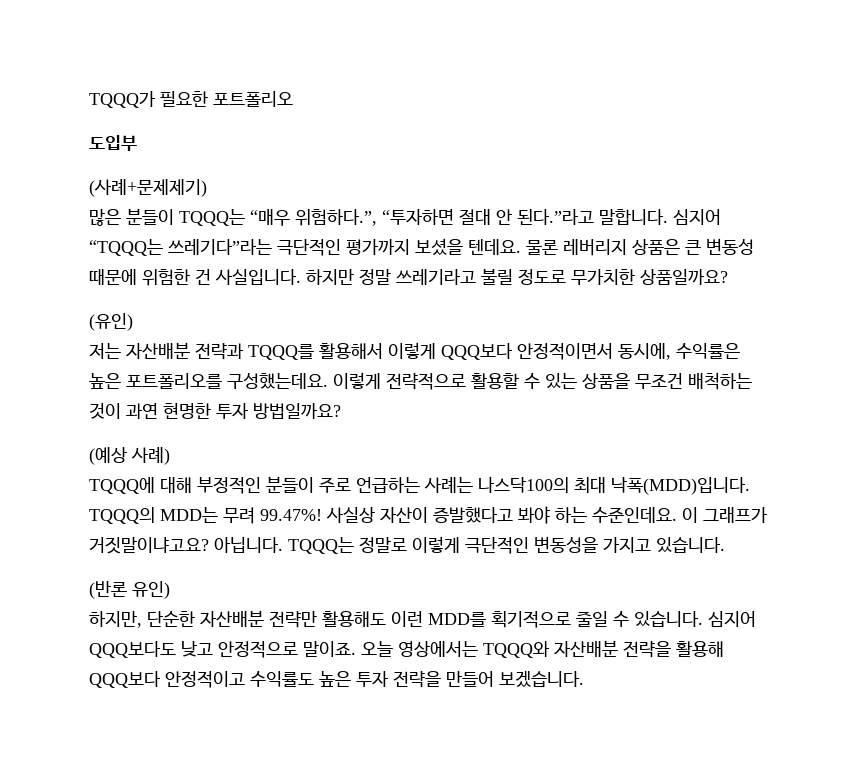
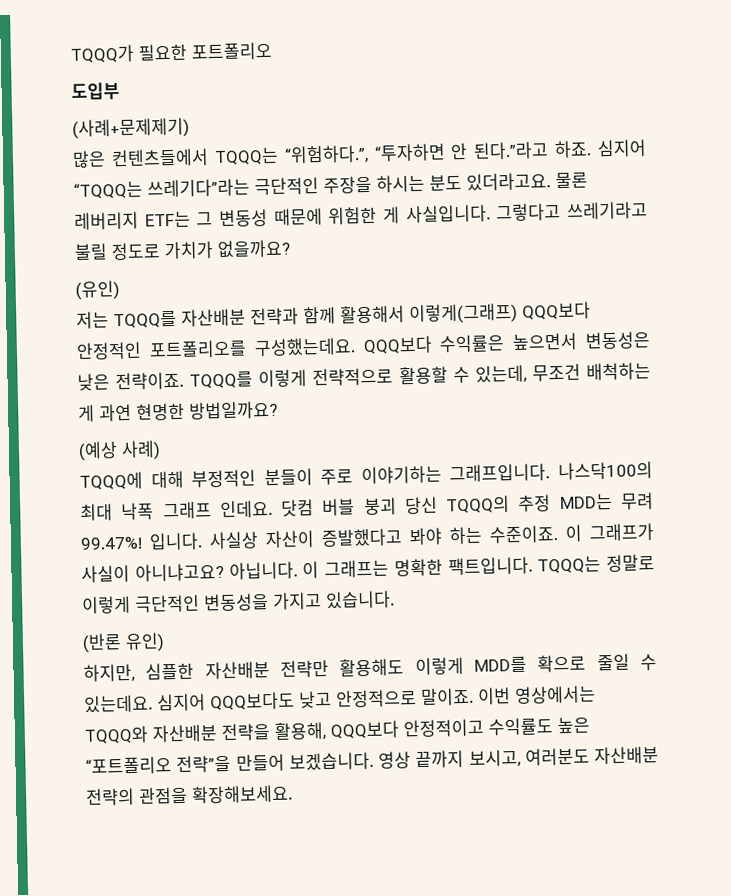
- 많은 분들이 TQQQ는 “매우 위험하다.”, “투자하면 절대 안 된다.”라고 말합니다.
+ 많은 컨텐츠들에서 TQQQ는 “위험하다.”, “투자하면 안 된다.”라고 하죠.
- 심지어 “TQQQ는 쓰레기다”라는 극단적인 평가까지 보셨을 텐데요. 물론 레버리지 상품은 큰 변동성 때문에 위험한 건 사실입니다. 하지만 정말 쓰레기라고 불릴 정도로 무가치한 상품일까요?
+ 심지어 “TQQQ는 쓰레기다”라는 극단적인 주장을 하시는 분도 있더라고요. 물론 레버리지 ETF는 그 변동성 때문에 위험한 게 사실입니다. 그렇다고 쓰레기라고 불릴 정도로 가치가 없을까요?
- 저는 자산배분 전략과 TQQQ를 활용해서 이렇게 QQQ보다 안정적이면서 동시에, 수익률은 높은 포트폴리오를 구성했는데요. 이렇게 전략적으로 활용할 수 있는 상품을 무조건 배척하는 것이 과연 현명한 투자 방법일까요?
+ 저는 TQQQ를 자산배분 전략과 함께 활용해서 이렇게(그래프) QQQ보다 안정적인 포트폴리오를 구성했는데요. QQQ보다 수익률은 높으면서 변동성은 낮은 전략이죠. TQQQ를 이렇게 전략적으로 활용할 수 있는데, 무조건 배척하는 게 과연 현명한 방법일까요?
- TQQQ에 대해 부정적인 분들이 주로 언급하는 사례는 나스닥100의 최대 낙폭(MDD)입니다. TQQQ의 MDD는 무려 99.47%!
+ TQQQ에 대해 부정적인 분들이 주로 이야기하는 그래프입니다. 나스닥100의 최대 낙폭 그래프 인데요. 닷컴 버블 붕괴 당신 TQQQ의 추정 MDD는 무려 99.47%!
+ 입니다.
- 사실상 자산이 증발했다고 봐야 하는 수준인데요.
+ 사실상 자산이 증발했다고 봐야 하는 수준이죠.
- 이 그래프가 거짓말이냐고요? 아닙니다.
+ 이 그래프가 사실이 아니냐고요? 아닙니다. 이 그래프는 명확한 팩트입니다.
- 하지만, 단순한 자산배분 전략만 활용해도 이런 MDD를 획기적으로 줄일 수 있습니다.
+ 하지만, 심플한 자산배분 전략만 활용해도 이렇게 MDD를 확으로 줄일 수 있는데요.
- 오늘 영상에서는 TQQQ와 자산배분 전략을 활용해 QQQ보다 안정적이고 수익률도 높은 투자 전략을 만들어 보겠습니다.
+ 이번 영상에서는 TQQQ와 자산배분 전략을 활용해, QQQ보다 안정적이고 수익률도 높은 “포트폴리오 전략”을 만들어 보겠습니다. 영상 끝까지 보시고, 여러분도 자산배분 전략의 관점을 확장해보세요.

